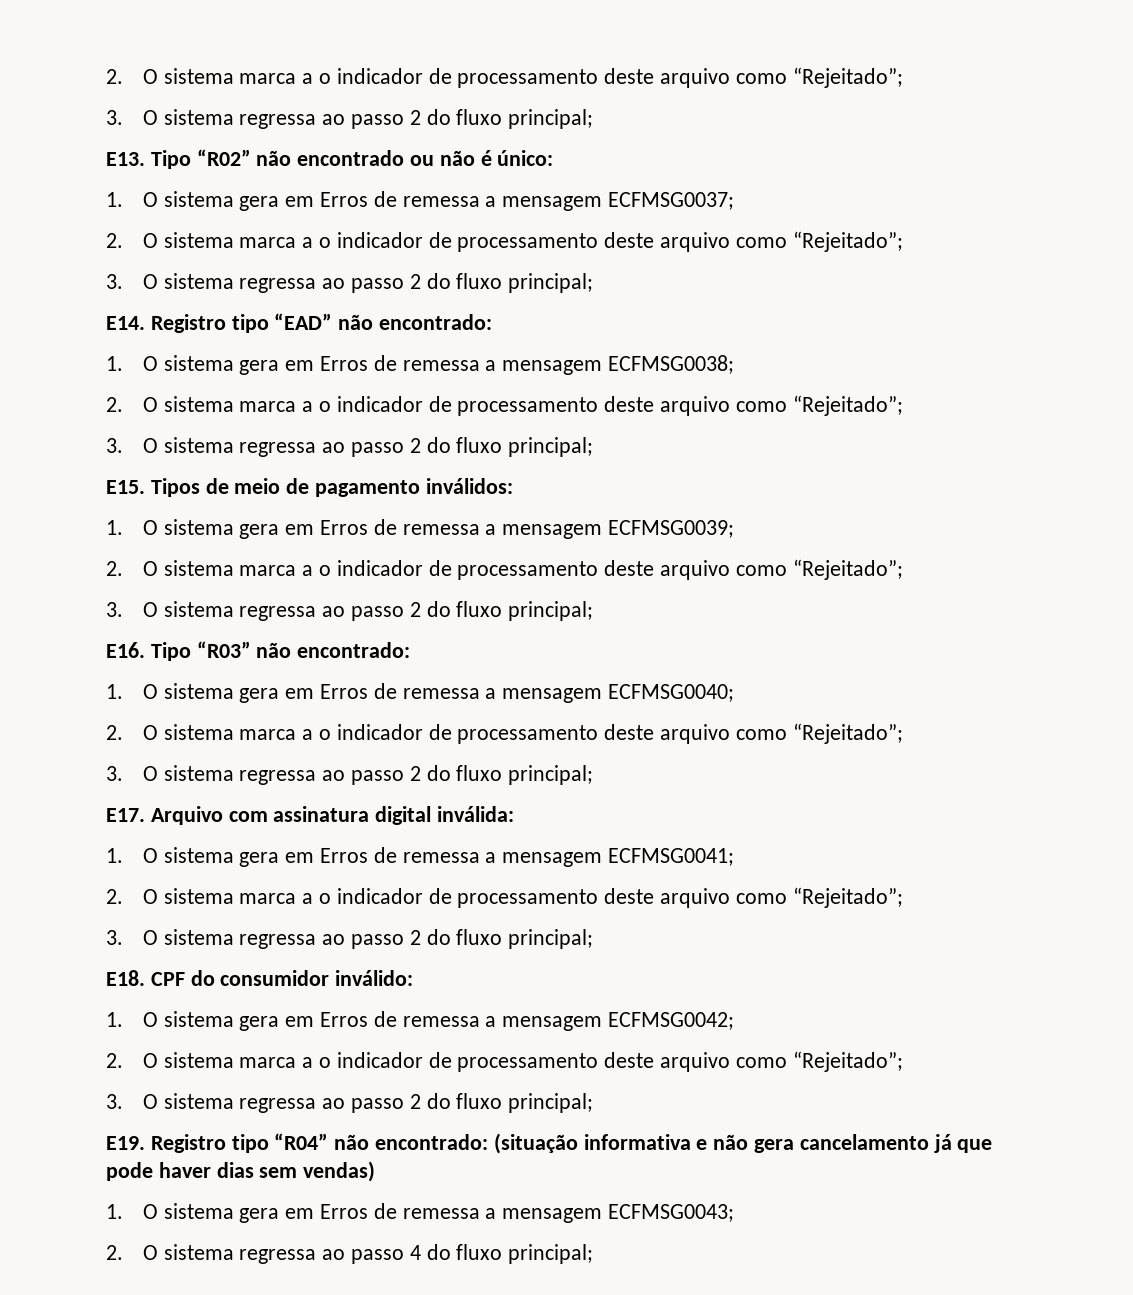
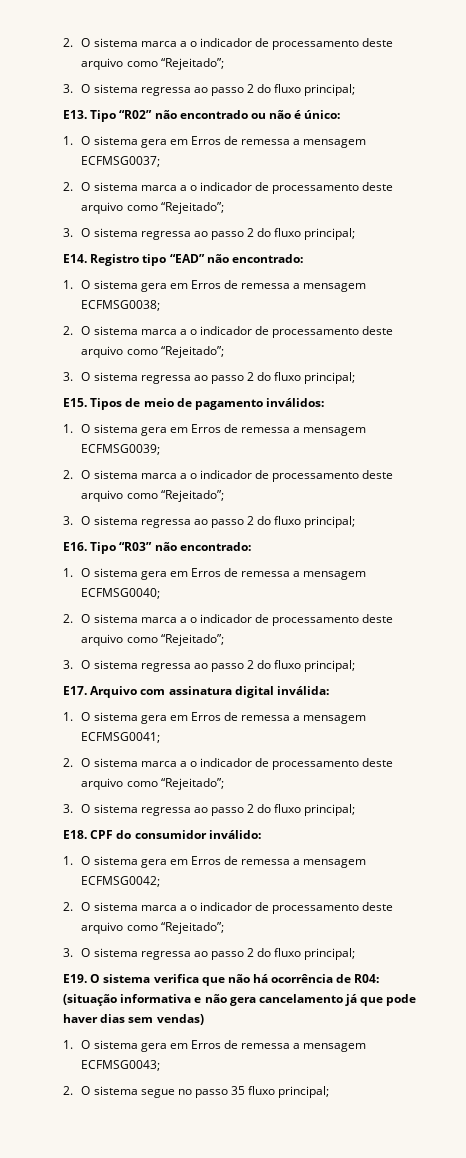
- E19. Registro tipo “R04” não encontrado: (situação informativa e não gera cancelamento já que pode haver dias sem vendas)
+ E19. O sistema verifica que não há ocorrência de R04: (situação informativa e não gera cancelamento já que pode haver dias sem vendas)
- 2. O sistema regressa ao passo 4 do fluxo principal;
+ 2. O sistema segue no passo 35 fluxo principal;

